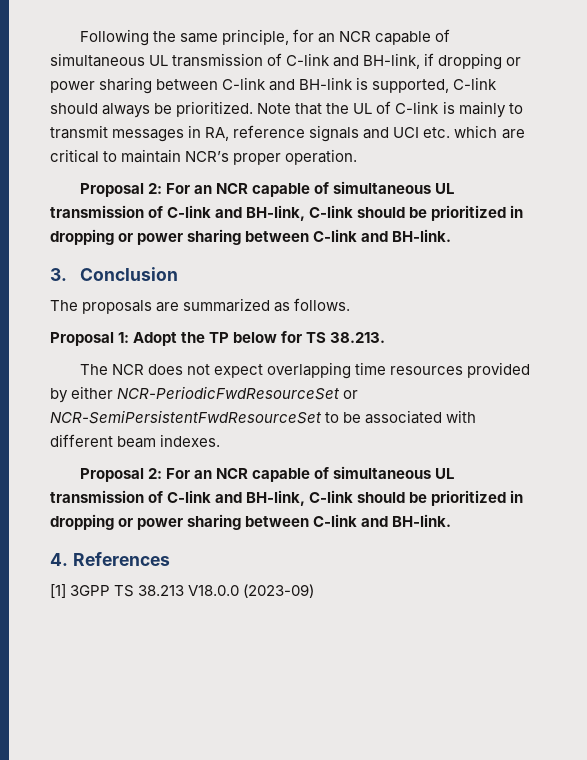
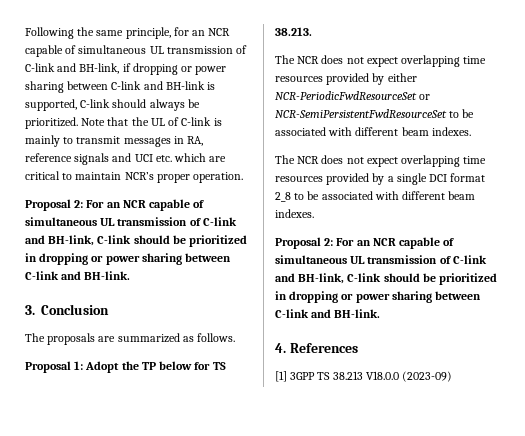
+ The NCR does not expect overlapping time resources provided by a single DCI format 2_8 to be associated with different beam indexes.

